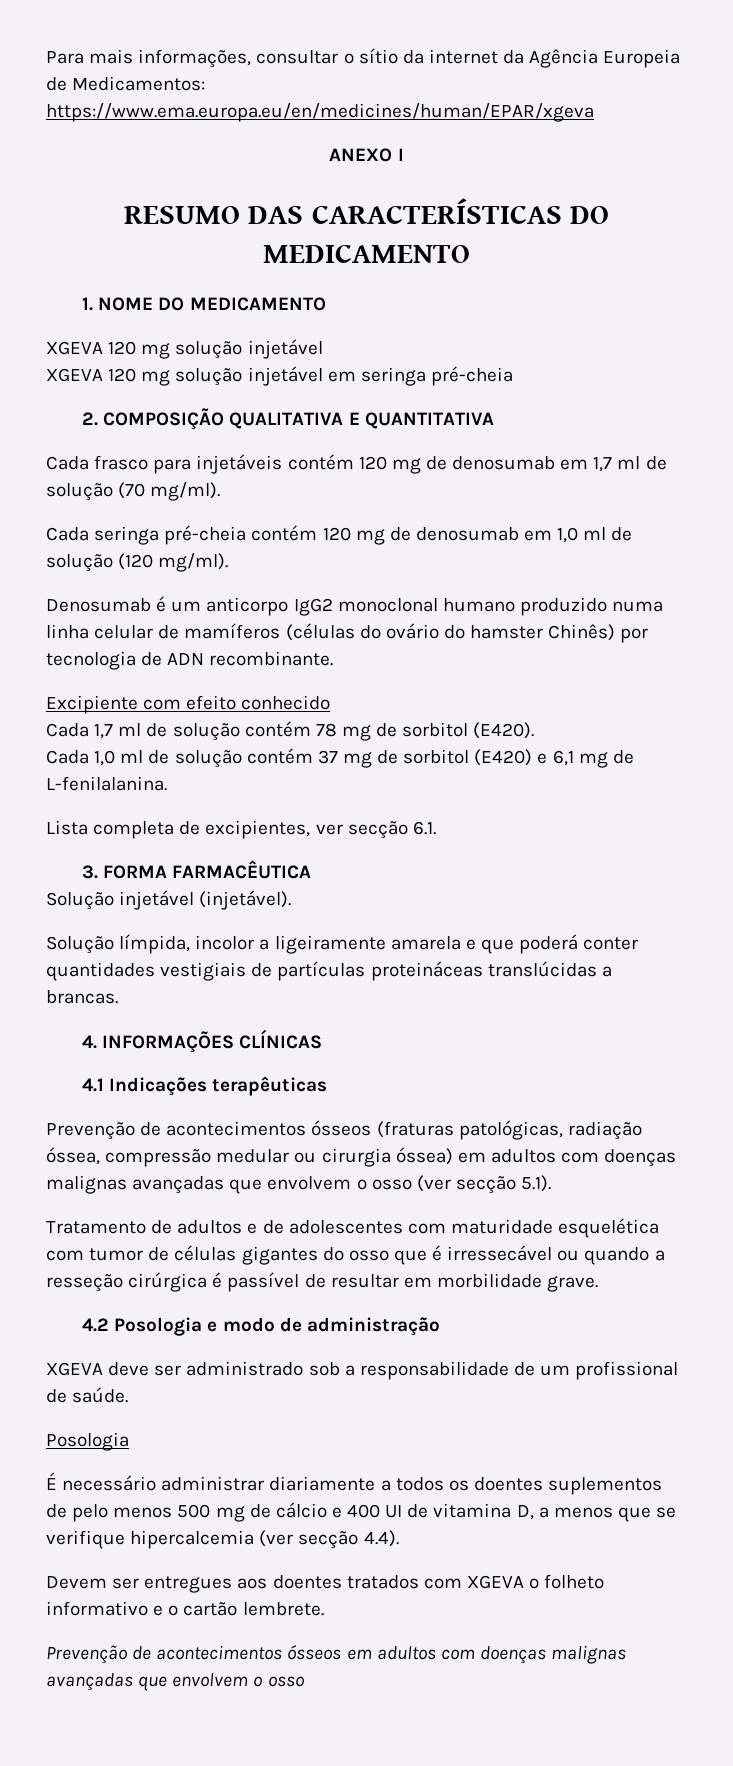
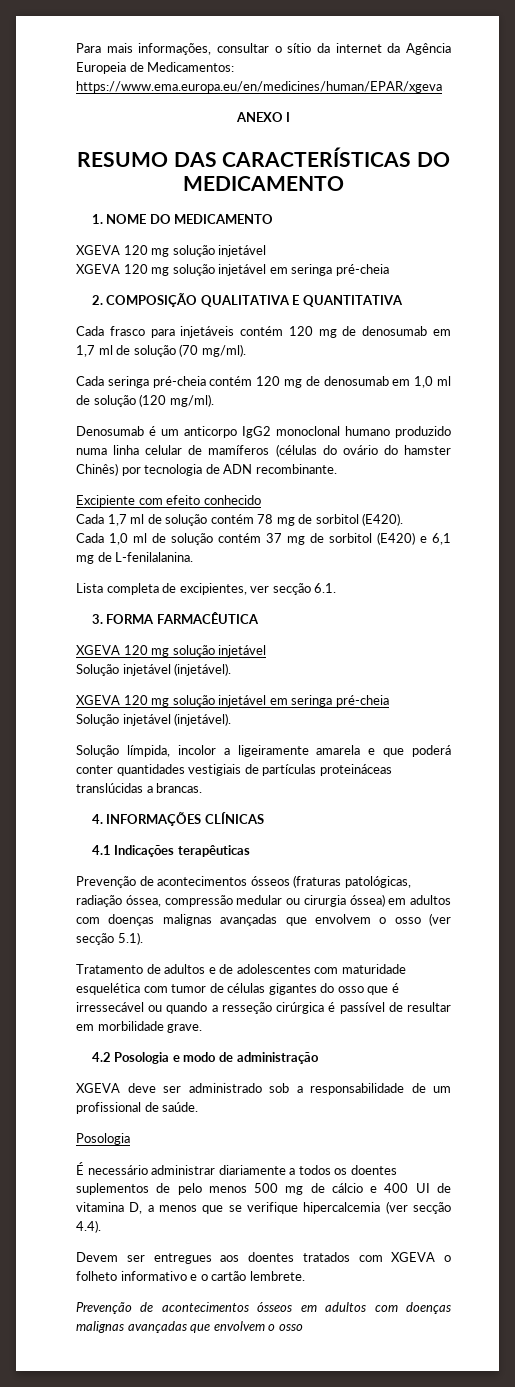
  3. FORMA FARMACÊUTICA
+ XGEVA 120 mg solução injetável
+ Solução injetável (injetável).
+ XGEVA 120 mg solução injetável em seringa pré-cheia

